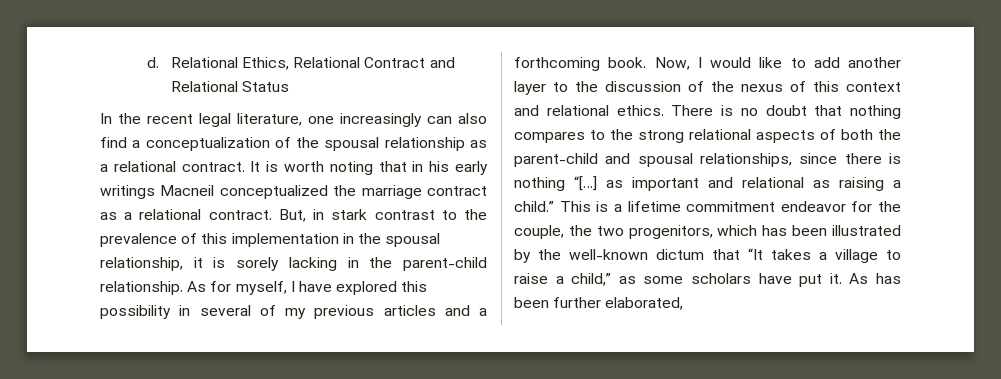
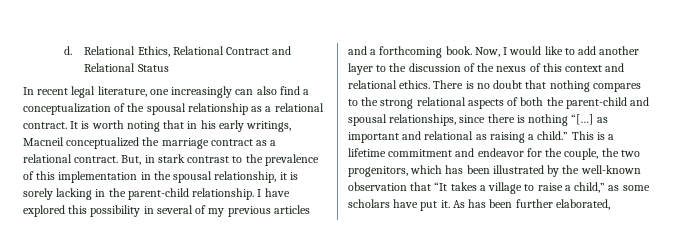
- In the recent legal literature, one increasingly can also find a conceptualization of the spousal relationship as a relational contract.
+ In recent legal literature, one increasingly can also find a conceptualization of the spousal relationship as a relational contract.
- It is worth noting that in his early writings Macneil conceptualized the marriage contract as a relational contract.
+ It is worth noting that in his early writings, Macneil conceptualized the marriage contract as a relational contract.
- As for myself, I have explored this possibility in several of my previous articles and a forthcoming book.
+ I have explored this possibility in several of my previous articles and a forthcoming book.
- This is a lifetime commitment endeavor for the couple, the two progenitors, which has been illustrated by the well-known dictum that “It takes a village to raise a child,” as some scholars have put it.
+ This is a lifetime commitment and endeavor for the couple, the two progenitors, which has been illustrated by the well-known observation that “It takes a village to raise a child,” as some scholars have put it.

